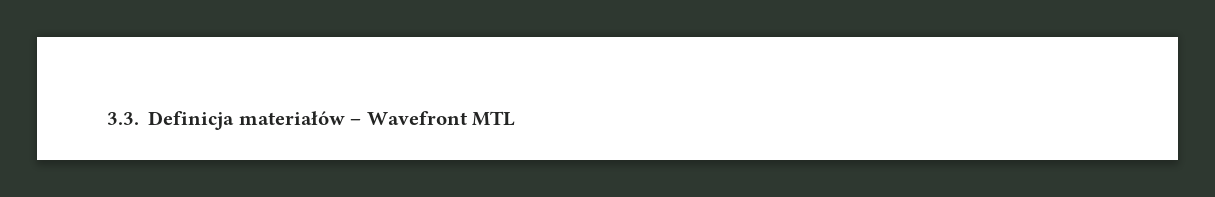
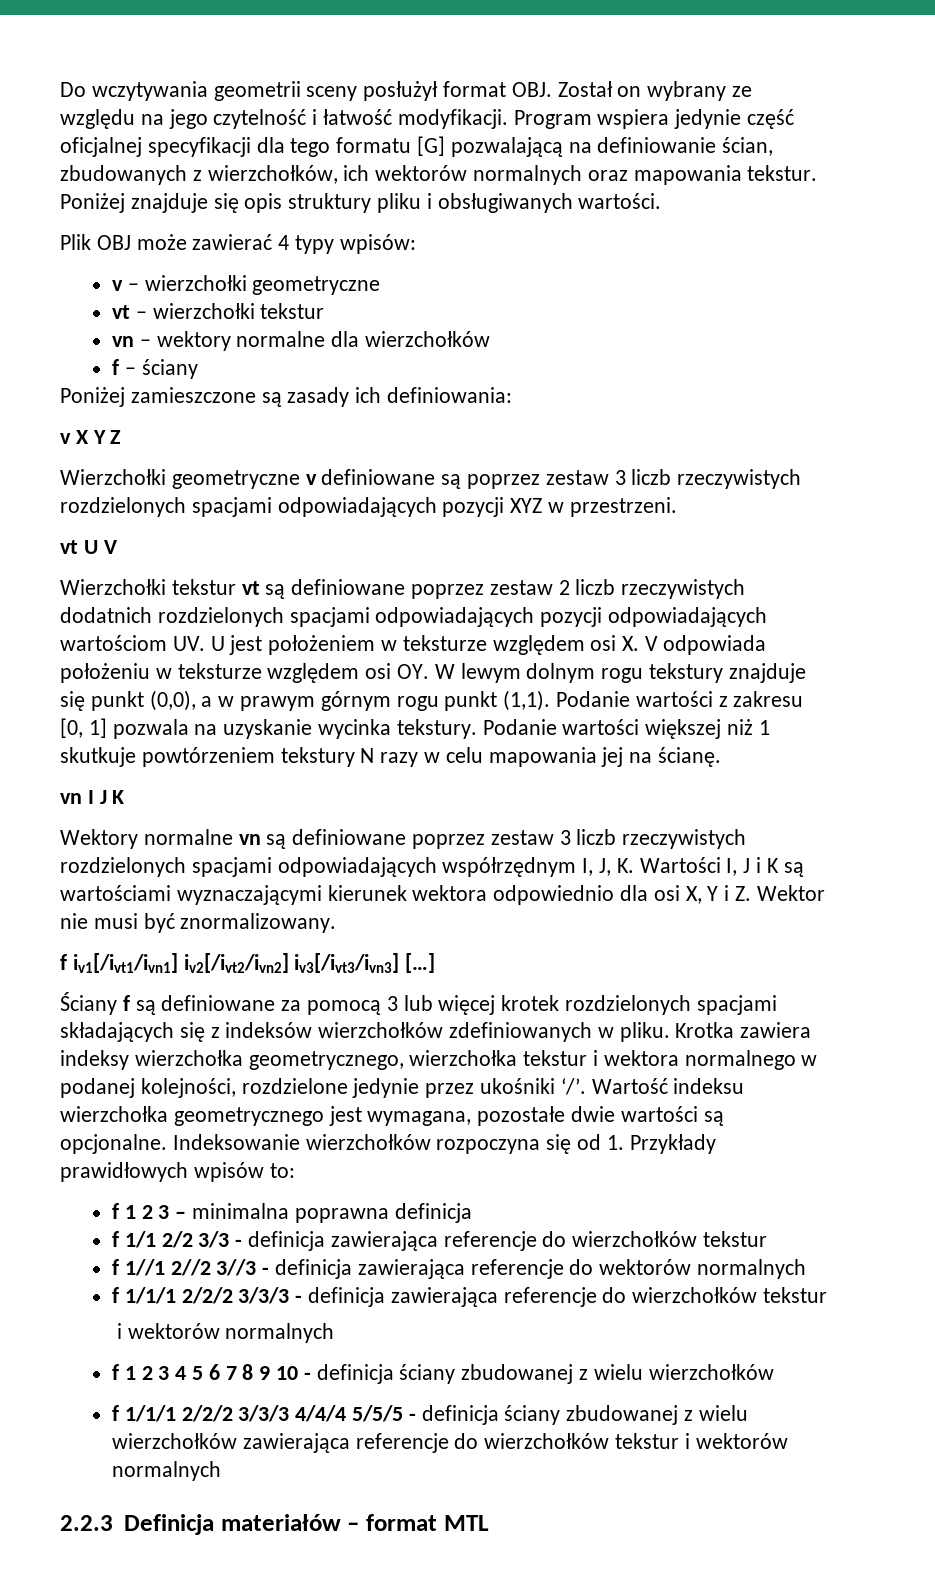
- 3.3. Definicja materiałów – Wavefront MTL
+ Do wczytywania geometrii sceny posłużył format OBJ. Został on wybrany ze względu na jego czytelność i łatwość modyfikacji. Program wspiera jedynie część oficjalnej specyfikacji dla tego formatu [G] pozwalającą na definiowanie ścian, zbudowanych z wierzchołków, ich wektorów normalnych oraz mapowania tekstur. Poniżej znajduje się opis struktury pliku i obsługiwanych wartości.
+ Plik OBJ może zawierać 4 typy wpisów:
+ v – wierzchołki geometryczne
+ vt – wierzchołki tekstur
+ vn – wektory normalne dla wierzchołków
+ f – ściany
+ Poniżej zamieszczone są zasady ich definiowania:
+ v X Y Z
+ Wierzchołki geometryczne v definiowane są poprzez zestaw 3 liczb rzeczywistych rozdzielonych spacjami odpowiadających pozycji XYZ w przestrzeni.
+ vt U V
+ Wierzchołki tekstur vt są definiowane poprzez zestaw 2 liczb rzeczywistych dodatnich rozdzielonych spacjami odpowiadających pozycji odpowiadających wartościom UV. U jest położeniem w teksturze względem osi X. V odpowiada położeniu w teksturze względem osi OY. W lewym dolnym rogu tekstury znajduje się punkt (0,0), a w prawym górnym rogu punkt (1,1). Podanie wartości z zakresu [0, 1] pozwala na uzyskanie wycinka tekstury. Podanie wartości większej niż 1 skutkuje powtórzeniem tekstury N razy w celu mapowania jej na ścianę.
+ vn I J K
+ Wektory normalne vn są definiowane poprzez zestaw 3 liczb rzeczywistych rozdzielonych spacjami odpowiadających współrzędnym I, J, K. Wartości I, J i K są wartościami wyznaczającymi kierunek wektora odpowiednio dla osi X, Y i Z. Wektor nie musi być znormalizowany.
+ f iv1[/ivt1/ivn1] iv2[/ivt2/ivn2] iv3[/ivt3/ivn3] […]
+ Ściany f są definiowane za pomocą 3 lub więcej krotek rozdzielonych spacjami składających się z indeksów wierzchołków zdefiniowanych w pliku. Krotka zawiera indeksy wierzchołka geometrycznego, wierzchołka tekstur i wektora normalnego w podanej kolejności, rozdzielone jedynie przez ukośniki ‘/’. Wartość indeksu wierzchołka geometrycznego jest wymagana, pozostałe dwie wartości są opcjonalne. Indeksowanie wierzchołków rozpoczyna się od 1. Przykłady prawidłowych wpisów to:
+ f 1 2 3 – minimalna poprawna definicja
+ f 1/1 2/2 3/3 - definicja zawierająca referencje do wierzchołków tekstur
+ f 1//1 2//2 3//3 - definicja zawierająca referencje do wektorów normalnych
+ f 1/1/1 2/2/2 3/3/3 - definicja zawierająca referencje do wierzchołków tekstur
+ i wektorów normalnych
+ f 1 2 3 4 5 6 7 8 9 10 - definicja ściany zbudowanej z wielu wierzchołków
+ f 1/1/1 2/2/2 3/3/3 4/4/4 5/5/5 - definicja ściany zbudowanej z wielu wierzchołków zawierająca referencje do wierzchołków tekstur i wektorów normalnych
+ 2.2.3 Definicja materiałów – format MTL

